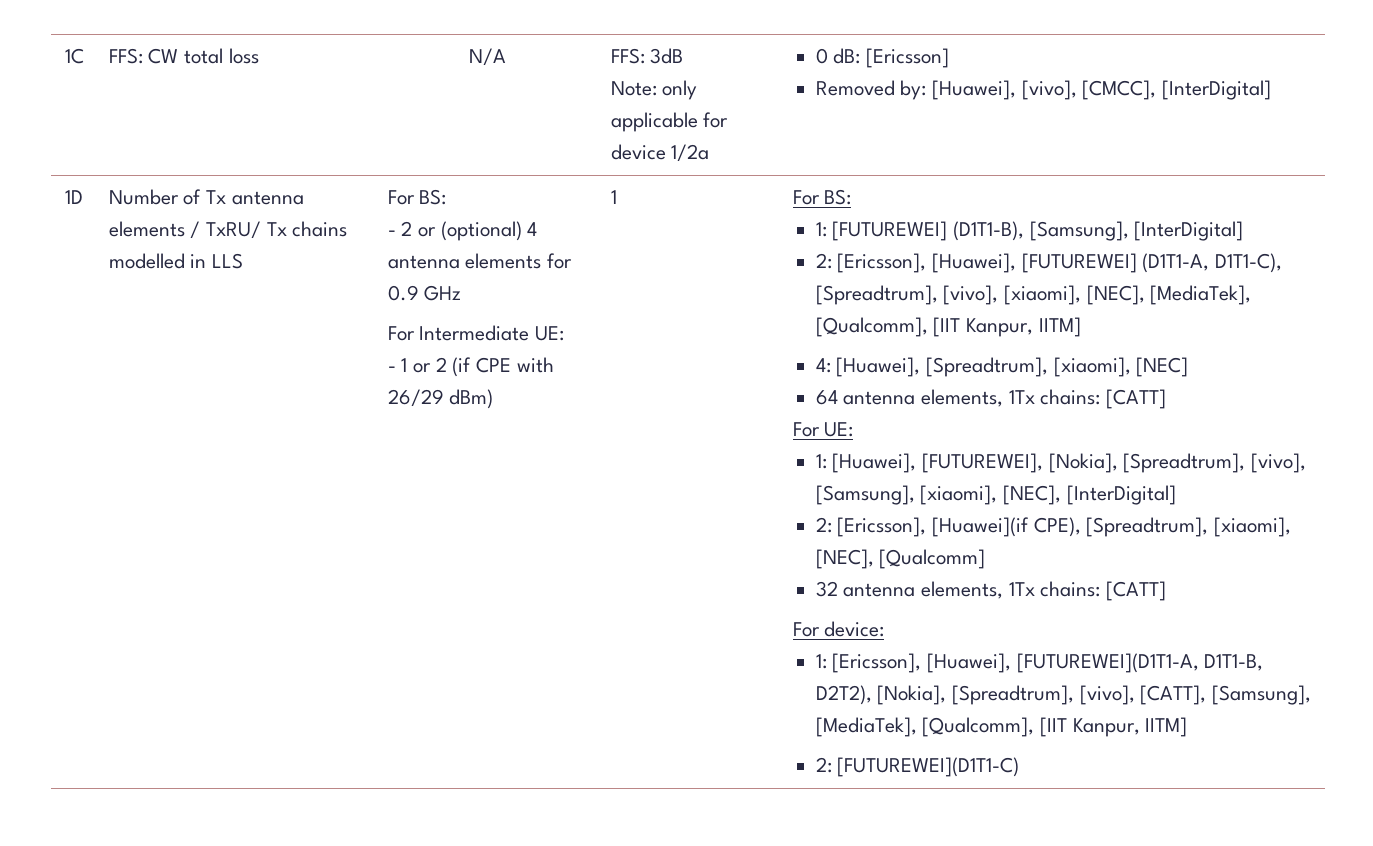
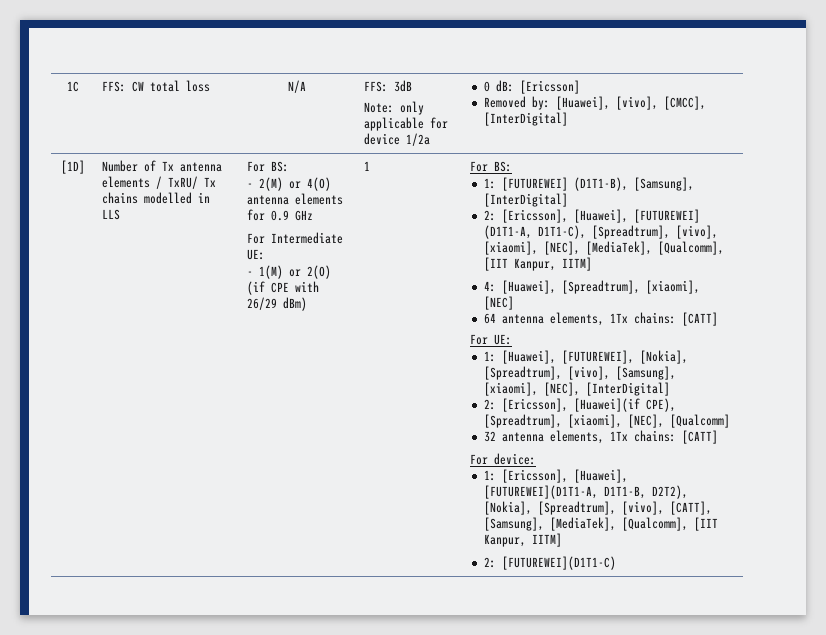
- 1D
+ [1D]
- - 2 or (optional) 4 antenna elements for 0.9 GHz
+ - 2(M) or 4(O) antenna elements for 0.9 GHz
- - 1 or 2 (if CPE with 26/29 dBm)
+ - 1(M) or 2(O) (if CPE with 26/29 dBm)

